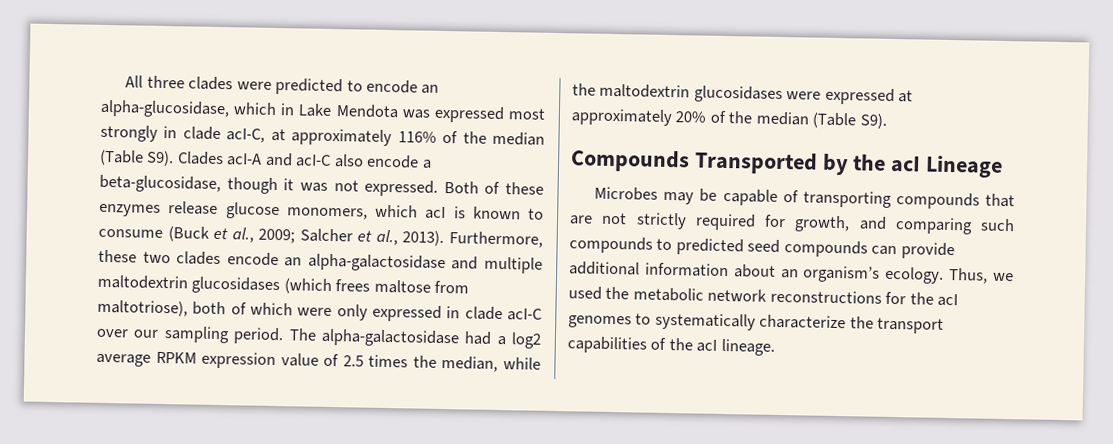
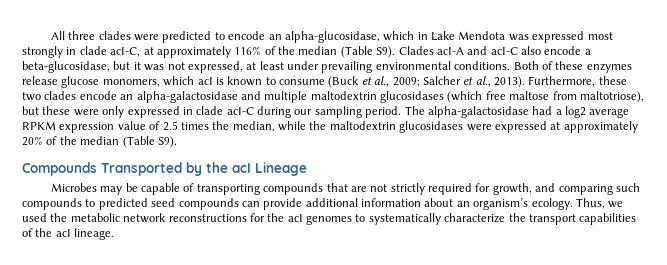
- All three clades were predicted to encode an alpha-glucosidase, which in Lake Mendota was expressed most strongly in clade acI-C, at approximately 116% of the median (Table S9). Clades acI-A and acI-C also encode a beta-glucosidase, though it was not expressed.
+ All three clades were predicted to encode an alpha-glucosidase, which in Lake Mendota was expressed most strongly in clade acI-C, at approximately 116% of the median (Table S9). Clades acI-A and acI-C also encode a beta-glucosidase, but it was not expressed, at least under prevailing environmental conditions.
- Furthermore, these two clades encode an alpha-galactosidase and multiple maltodextrin glucosidases (which frees maltose from maltotriose), both of which were only expressed in clade acI-C over our sampling period.
+ Furthermore, these two clades encode an alpha-galactosidase and multiple maltodextrin glucosidases (which free maltose from maltotriose), but these were only expressed in clade acI-C during our sampling period.

